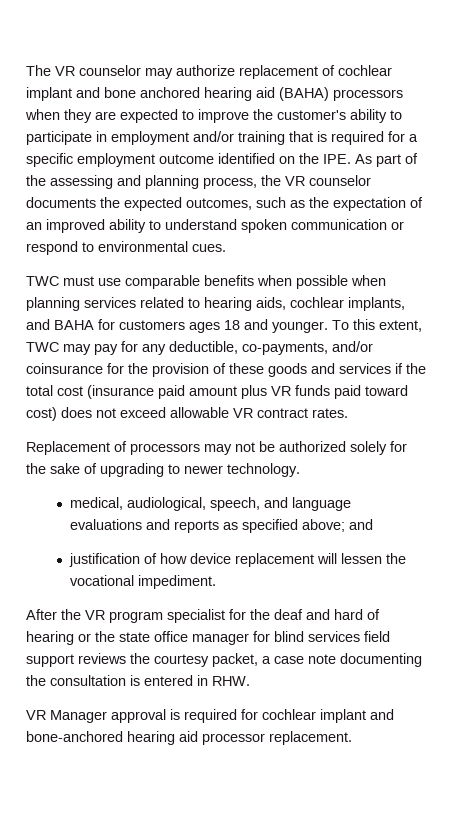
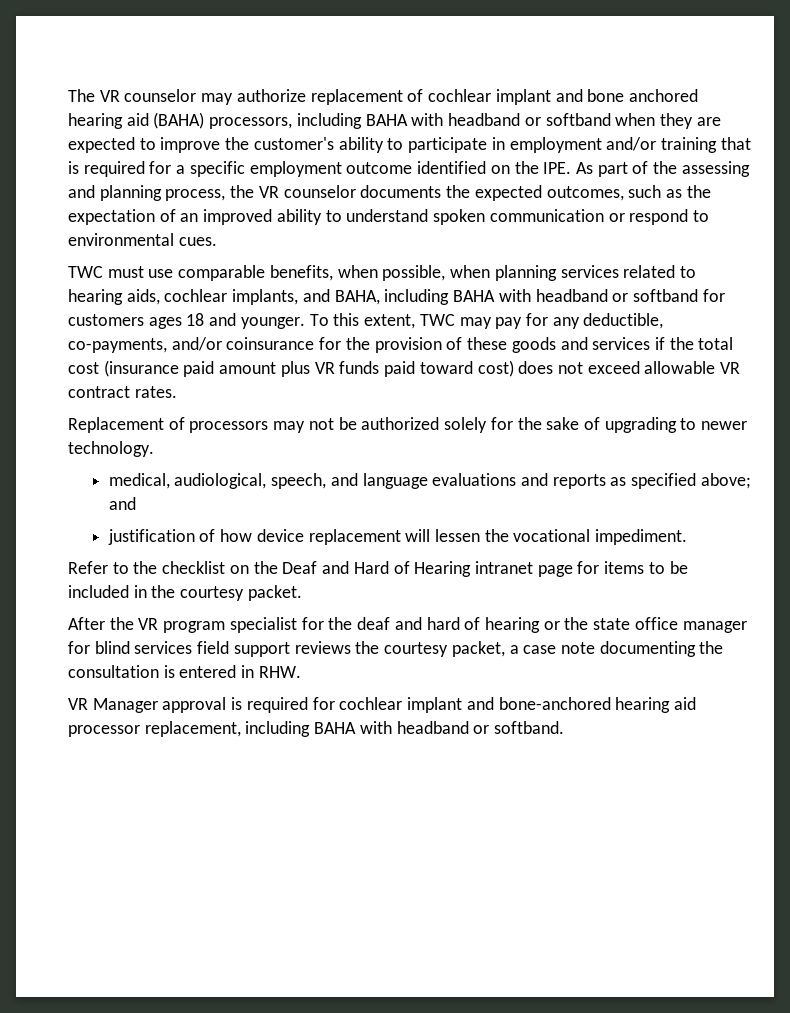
- The VR counselor may authorize replacement of cochlear implant and bone anchored hearing aid (BAHA) processors when they are expected to improve the customer's ability to participate in employment and/or training that is required for a specific employment outcome identified on the IPE. As part of the assessing and planning process, the VR counselor documents the expected outcomes, such as the expectation of an improved ability to understand spoken communication or respond to environmental cues.
+ The VR counselor may authorize replacement of cochlear implant and bone anchored hearing aid (BAHA) processors, including BAHA with headband or softband when they are expected to improve the customer's ability to participate in employment and/or training that is required for a specific employment outcome identified on the IPE. As part of the assessing and planning process, the VR counselor documents the expected outcomes, such as the expectation of an improved ability to understand spoken communication or respond to environmental cues.
- TWC must use comparable benefits when possible when planning services related to hearing aids, cochlear implants, and BAHA for customers ages 18 and younger.
+ TWC must use comparable benefits, when possible, when planning services related to hearing aids, cochlear implants, and BAHA, including BAHA with headband or softband for customers ages 18 and younger.
+ Refer to the checklist on the Deaf and Hard of Hearing intranet page for items to be included in the courtesy packet.
- VR Manager approval is required for cochlear implant and bone-anchored hearing aid processor replacement.
+ VR Manager approval is required for cochlear implant and bone-anchored hearing aid processor replacement, including BAHA with headband or softband.

